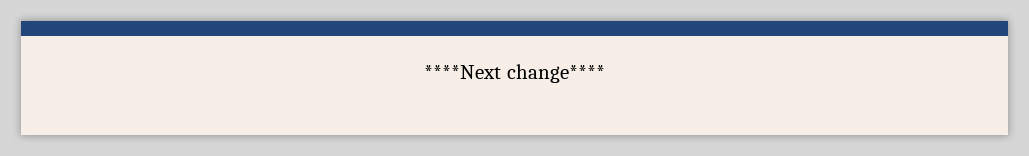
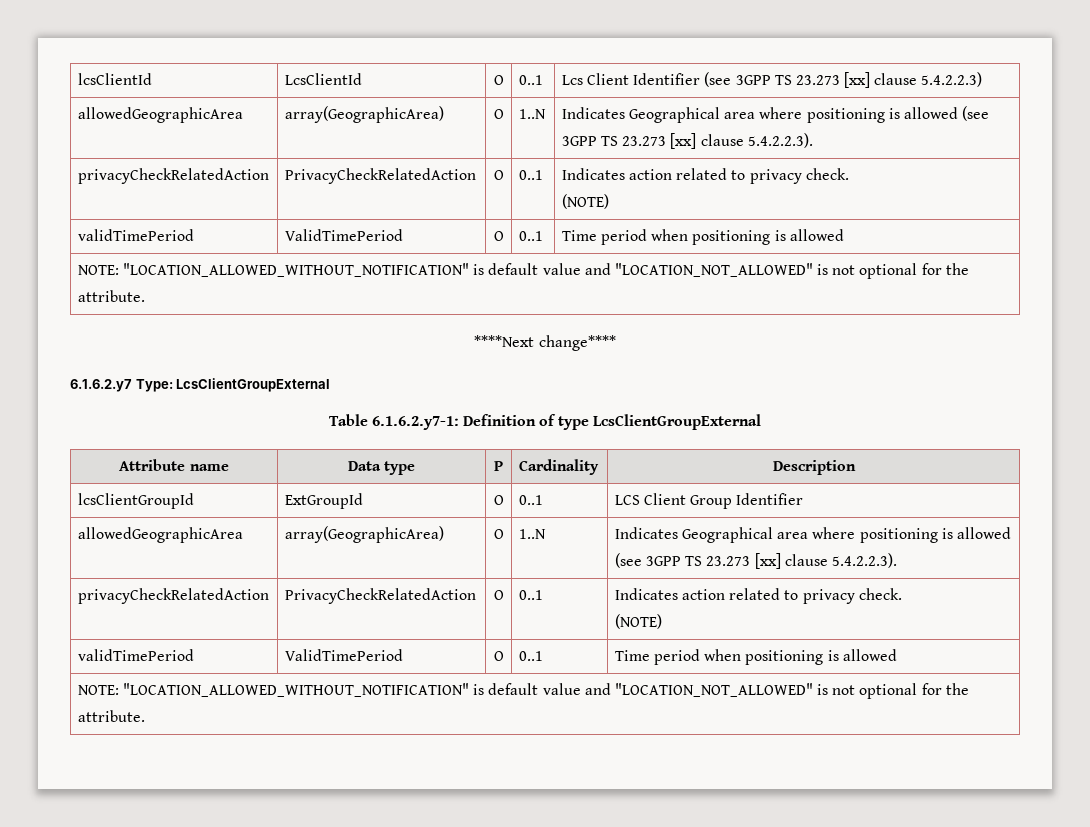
+ lcsClientId | LcsClientId | O | 0..1 | Lcs Client Identifier (see 3GPP TS 23.273 [xx] clause 5.4.2.2.3)
+ allowedGeographicArea | array(GeographicArea) | O | 1..N | Indicates Geographical area where positioning is allowed (see 3GPP TS 23.273 [xx] clause 5.4.2.2.3).
+ privacyCheckRelatedAction | PrivacyCheckRelatedAction | O | 0..1 | Indicates action related to privacy check.
+ (NOTE)
+ validTimePeriod | ValidTimePeriod | O | 0..1 | Time period when positioning is allowed
+ NOTE: "LOCATION_ALLOWED_WITHOUT_NOTIFICATION" is default value and "LOCATION_NOT_ALLOWED" is not optional for the attribute.
  ****Next change****
+ 6.1.6.2.y7 Type: LcsClientGroupExternal
+ Table 6.1.6.2.y7-1: Definition of type LcsClientGroupExternal
+ Attribute name | Data type | P | Cardinality | Description
+ lcsClientGroupId | ExtGroupId | O | 0..1 | LCS Client Group Identifier
+ allowedGeographicArea | array(GeographicArea) | O | 1..N | Indicates Geographical area where positioning is allowed (see 3GPP TS 23.273 [xx] clause 5.4.2.2.3).
+ privacyCheckRelatedAction | PrivacyCheckRelatedAction | O | 0..1 | Indicates action related to privacy check.
+ (NOTE)
+ validTimePeriod | ValidTimePeriod | O | 0..1 | Time period when positioning is allowed
+ NOTE: "LOCATION_ALLOWED_WITHOUT_NOTIFICATION" is default value and "LOCATION_NOT_ALLOWED" is not optional for the attribute.

